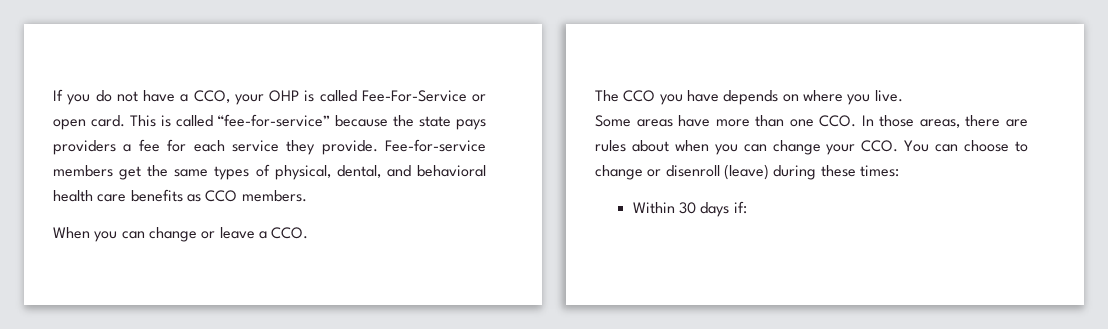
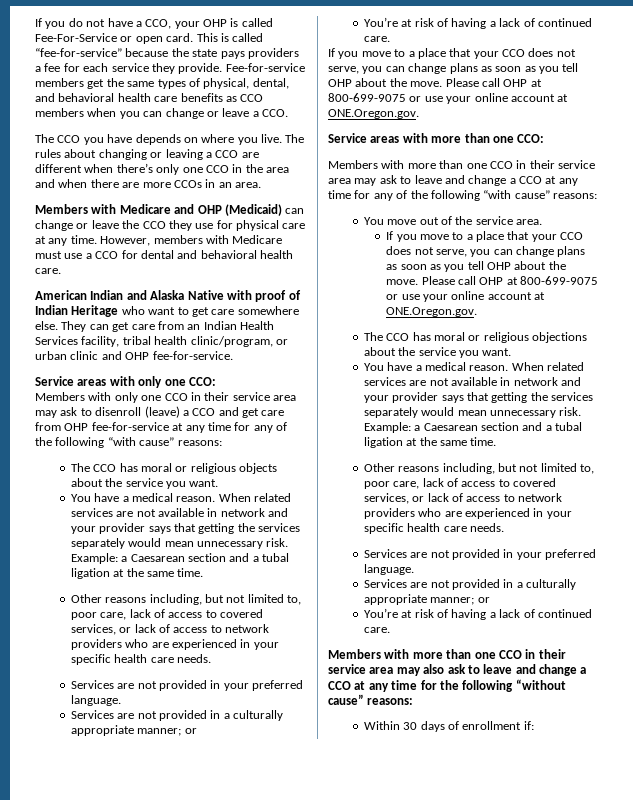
- Fee-for-service members get the same types of physical, dental, and behavioral health care benefits as CCO members.
- When you can change or leave a CCO.
+ Fee-for-service members get the same types of physical, dental, and behavioral health care benefits as CCO members when you can change or leave a CCO.
- The CCO you have depends on where you live.
- Some areas have more than one CCO. In those areas, there are rules about when you can change your CCO. You can choose to change or disenroll (leave) during these times:
+ The CCO you have depends on where you live. The rules about changing or leaving a CCO are different when there’s only one CCO in the area and when there are more CCOs in an area.
+ Members with Medicare and OHP (Medicaid) can change or leave the CCO they use for physical care at any time. However, members with Medicare must use a CCO for dental and behavioral health care.
+ American Indian and Alaska Native with proof of Indian Heritage who want to get care somewhere else. They can get care from an Indian Health Services facility, tribal health clinic/program, or urban clinic and OHP fee-for-service.
+ Service areas with only one CCO:
+ Members with only one CCO in their service area may ask to disenroll (leave) a CCO and get care from OHP fee-for-service at any time for any of the following “with cause” reasons:
+ The CCO has moral or religious objects about the service you want.
+ You have a medical reason. When related services are not available in network and your provider says that getting the services separately would mean unnecessary risk. Example: a Caesarean section and a tubal ligation at the same time.
+ Other reasons including, but not limited to, poor care, lack of access to covered services, or lack of access to network providers who are experienced in your specific health care needs.
+ Services are not provided in your preferred language.
+ Services are not provided in a culturally appropriate manner; or
+ You’re at risk of having a lack of continued care.
+ If you move to a place that your CCO does not serve, you can change plans as soon as you tell OHP about the move. Please call OHP at 800-699-9075 or use your online account at ONE.Oregon.gov.
+ Service areas with more than one CCO:
+ Members with more than one CCO in their service area may ask to leave and change a CCO at any time for any of the following “with cause” reasons:
+ You move out of the service area.
+ If you move to a place that your CCO does not serve, you can change plans as soon as you tell OHP about the move. Please call OHP at 800-699-9075 or use your online account at ONE.Oregon.gov.
+ The CCO has moral or religious objections about the service you want.
+ You have a medical reason. When related services are not available in network and your provider says that getting the services separately would mean unnecessary risk. Example: a Caesarean section and a tubal ligation at the same time.
+ Other reasons including, but not limited to, poor care, lack of access to covered services, or lack of access to network providers who are experienced in your specific health care needs.
+ Services are not provided in your preferred language.
+ Services are not provided in a culturally appropriate manner; or
+ You’re at risk of having a lack of continued care.
+ Members with more than one CCO in their service area may also ask to leave and change a CCO at any time for the following “without cause” reasons:
- Within 30 days if:
+ Within 30 days of enrollment if:

